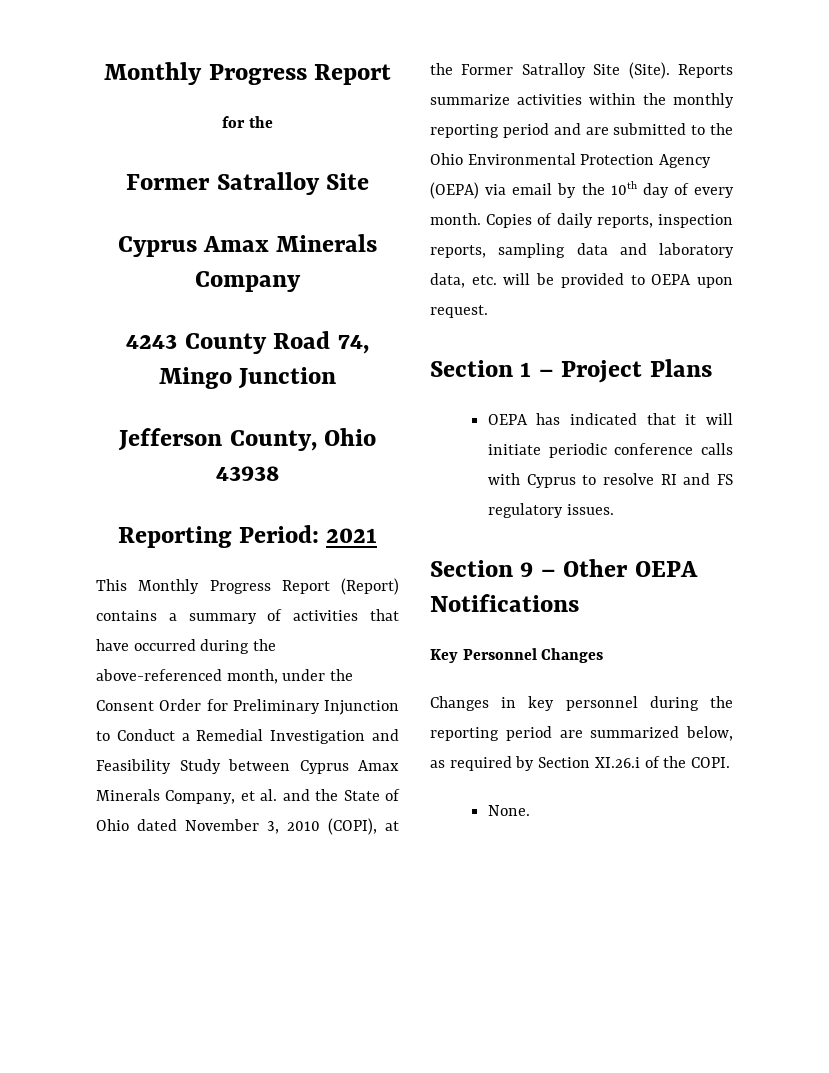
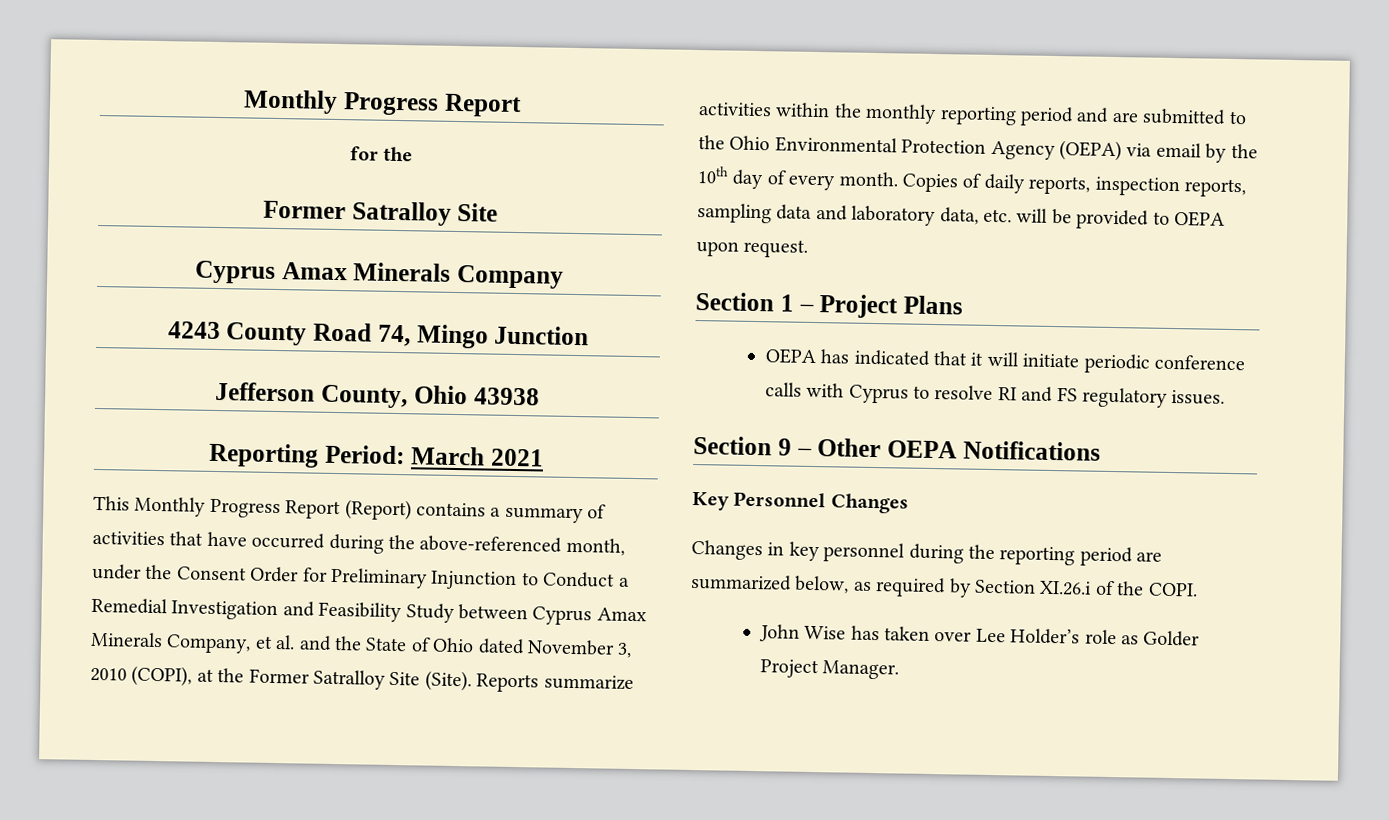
- Reporting Period: 2021
+ Reporting Period: March 2021
- None.
+ John Wise has taken over Lee Holder’s role as Golder Project Manager.

